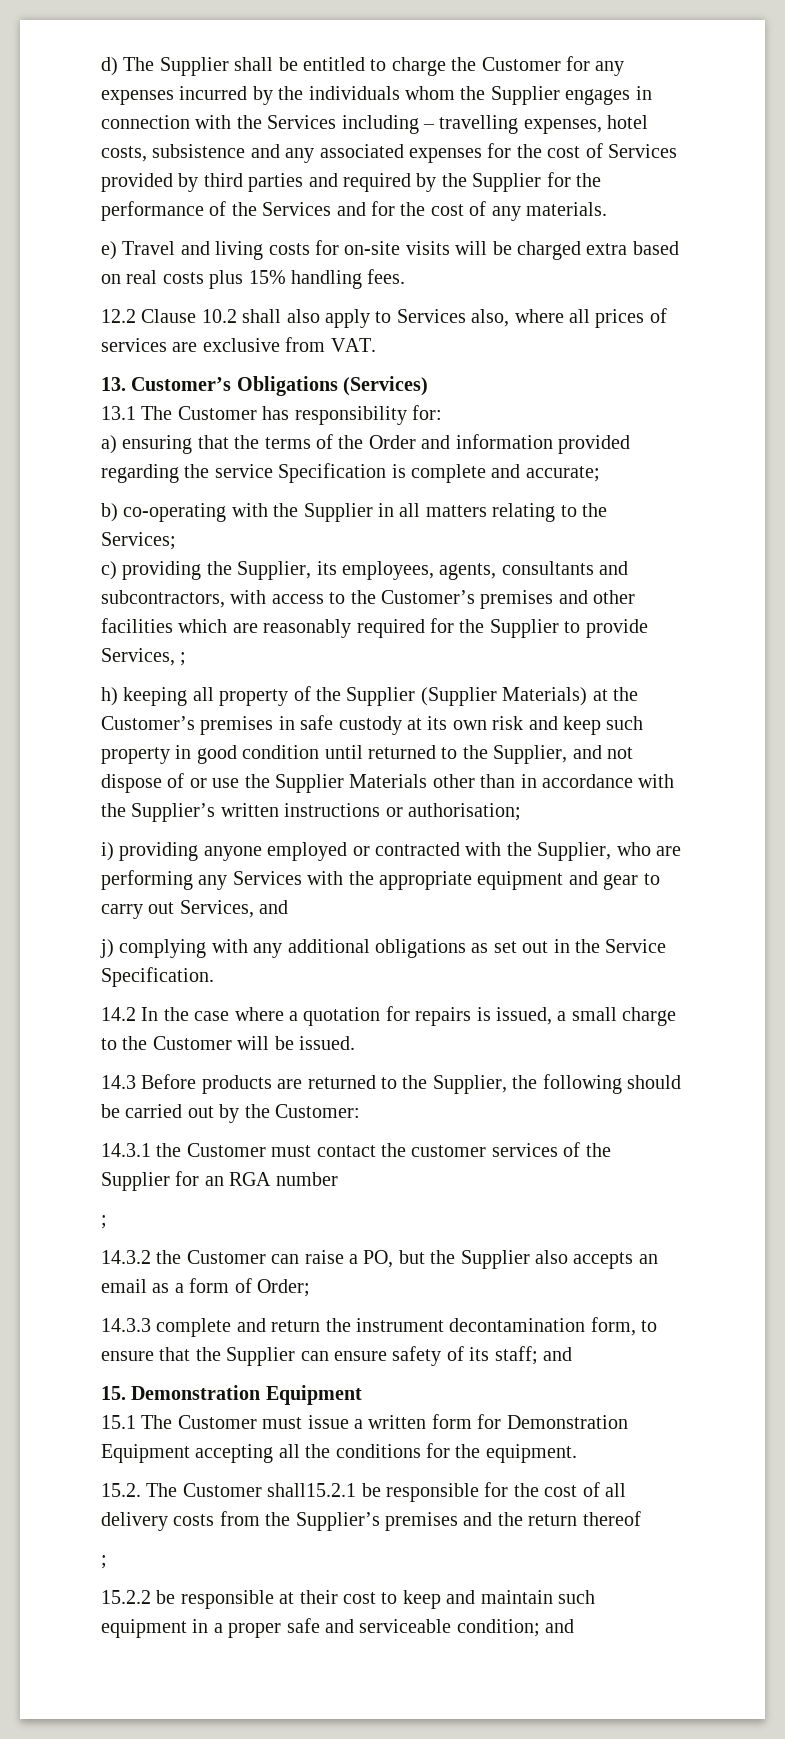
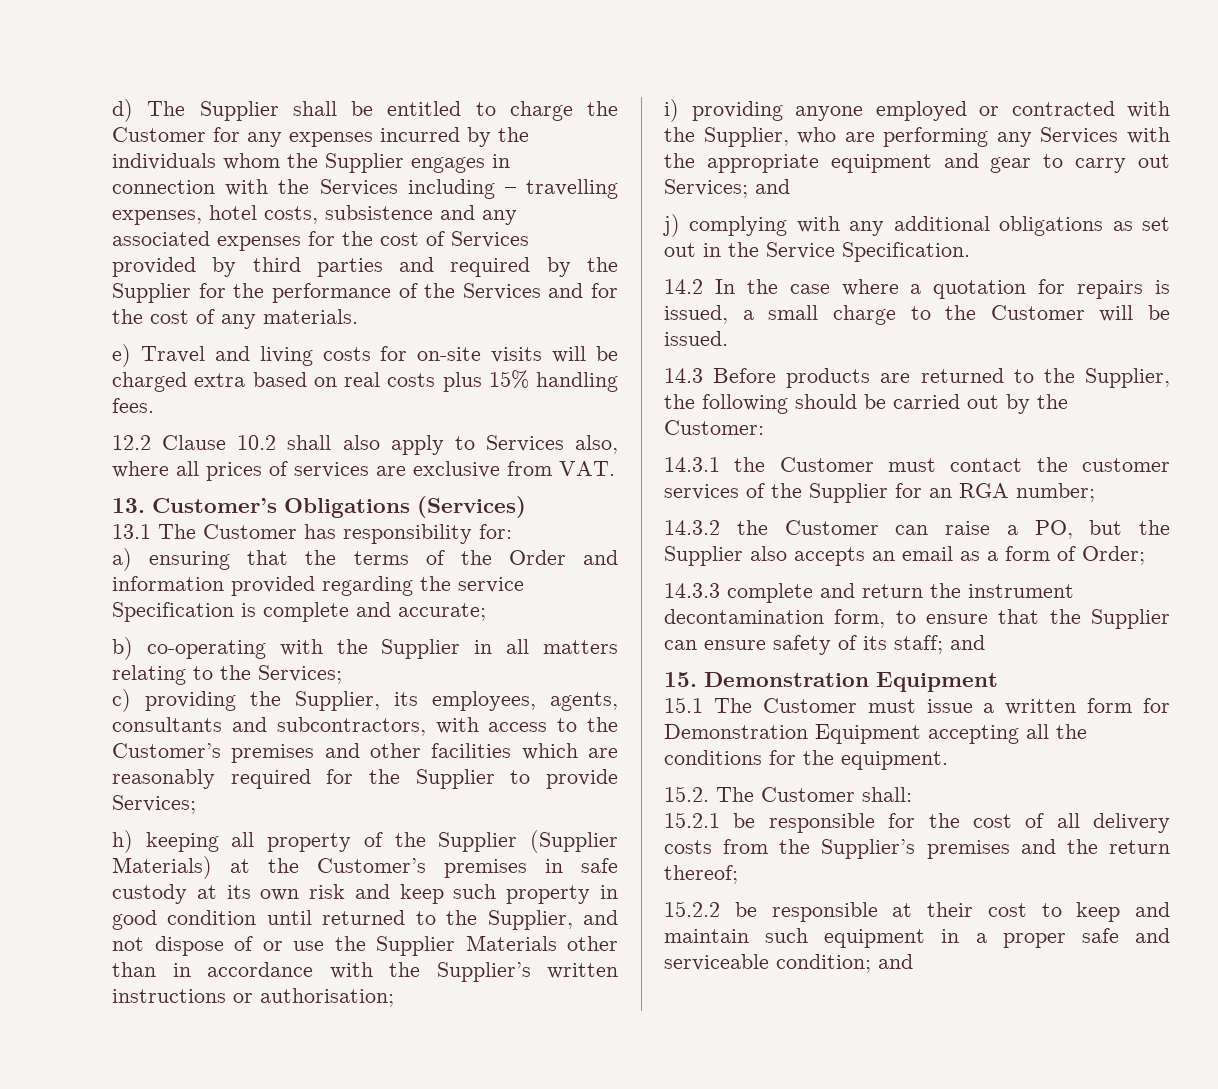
- c) providing the Supplier, its employees, agents, consultants and subcontractors, with access to the Customer’s premises and other facilities which are reasonably required for the Supplier to provide Services, ;
+ c) providing the Supplier, its employees, agents, consultants and subcontractors, with access to the Customer’s premises and other facilities which are reasonably required for the Supplier to provide Services;
- i) providing anyone employed or contracted with the Supplier, who are performing any Services with the appropriate equipment and gear to carry out Services, and
+ i) providing anyone employed or contracted with the Supplier, who are performing any Services with the appropriate equipment and gear to carry out Services; and
- 14.3.1 the Customer must contact the customer services of the Supplier for an RGA number
- ;
+ 14.3.1 the Customer must contact the customer services of the Supplier for an RGA number;
- 15.2. The Customer shall15.2.1 be responsible for the cost of all delivery costs from the Supplier’s premises and the return thereof
- ;
+ 15.2. The Customer shall:
+ 15.2.1 be responsible for the cost of all delivery costs from the Supplier’s premises and the return thereof;

